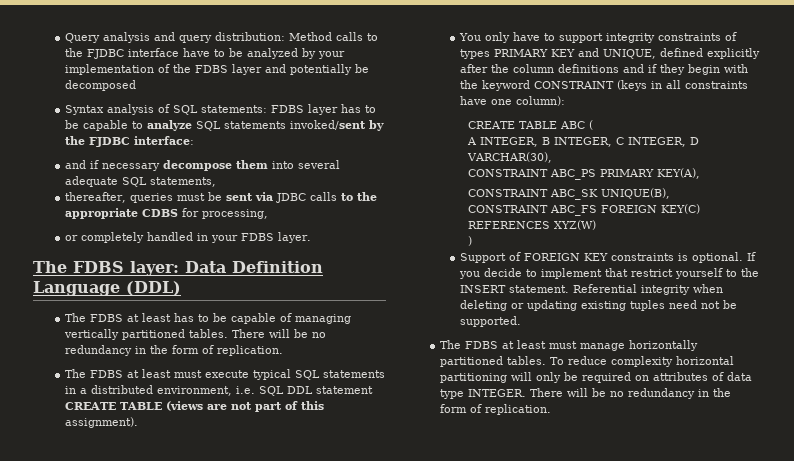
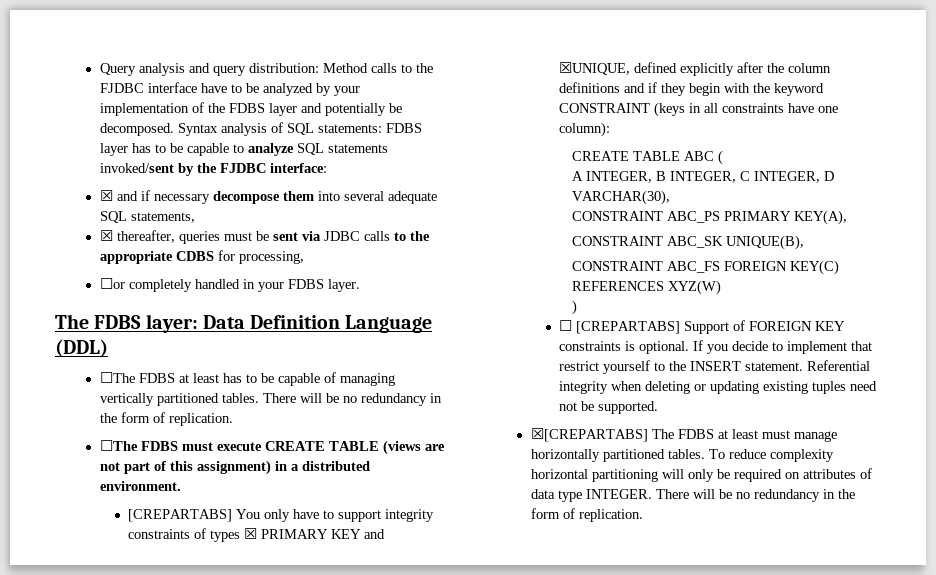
- Query analysis and query distribution: Method calls to the FJDBC interface have to be analyzed by your implementation of the FDBS layer and potentially be decomposed
- Syntax analysis of SQL statements: FDBS layer has to be capable to analyze SQL statements invoked/sent by the FJDBC interface:
+ Query analysis and query distribution: Method calls to the FJDBC interface have to be analyzed by your implementation of the FDBS layer and potentially be decomposed. Syntax analysis of SQL statements: FDBS layer has to be capable to analyze SQL statements invoked/sent by the FJDBC interface:
- and if necessary decompose them into several adequate SQL statements,
+ ☒ and if necessary decompose them into several adequate SQL statements,
- thereafter, queries must be sent via JDBC calls to the appropriate CDBS for processing,
+ ☒ thereafter, queries must be sent via JDBC calls to the appropriate CDBS for processing,
- or completely handled in your FDBS layer.
+ ☐or completely handled in your FDBS layer.
- The FDBS at least has to be capable of managing vertically partitioned tables.
+ ☐The FDBS at least has to be capable of managing vertically partitioned tables.
- The FDBS at least must execute typical SQL statements in a distributed environment, i.e. SQL DDL statement CREATE TABLE (views are not part of this assignment).
- You only have to support integrity constraints of types PRIMARY KEY and UNIQUE, defined explicitly after the column definitions and if they begin with the keyword CONSTRAINT (keys in all constraints have one column):
+ ☐The FDBS must execute CREATE TABLE (views are not part of this assignment) in a distributed environment.
+ [CREPARTABS] You only have to support integrity constraints of types ☒ PRIMARY KEY and ☒UNIQUE, defined explicitly after the column definitions and if they begin with the keyword CONSTRAINT (keys in all constraints have one column):
- Support of FOREIGN KEY constraints is optional.
+ ☐ [CREPARTABS] Support of FOREIGN KEY constraints is optional.
- The FDBS at least must manage horizontally partitioned tables.
+ ☒[CREPARTABS] The FDBS at least must manage horizontally partitioned tables.

